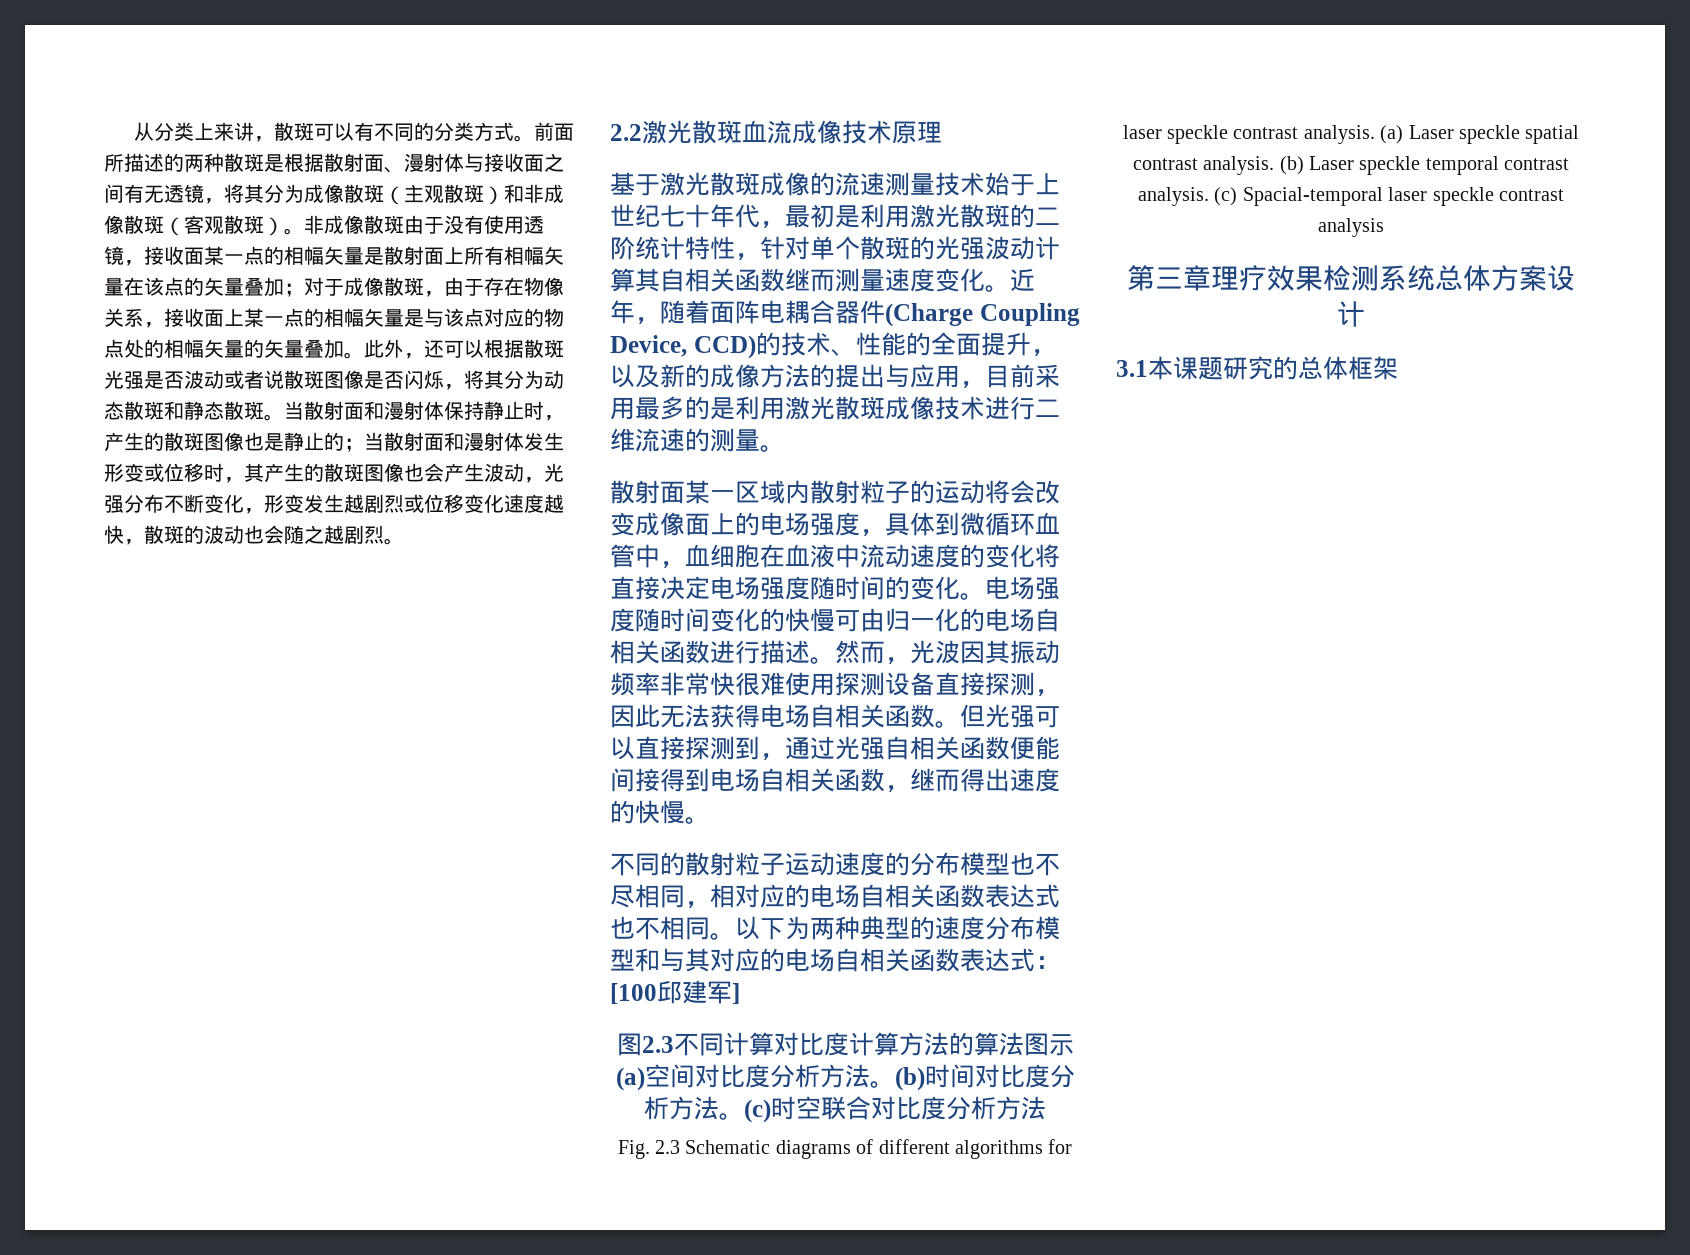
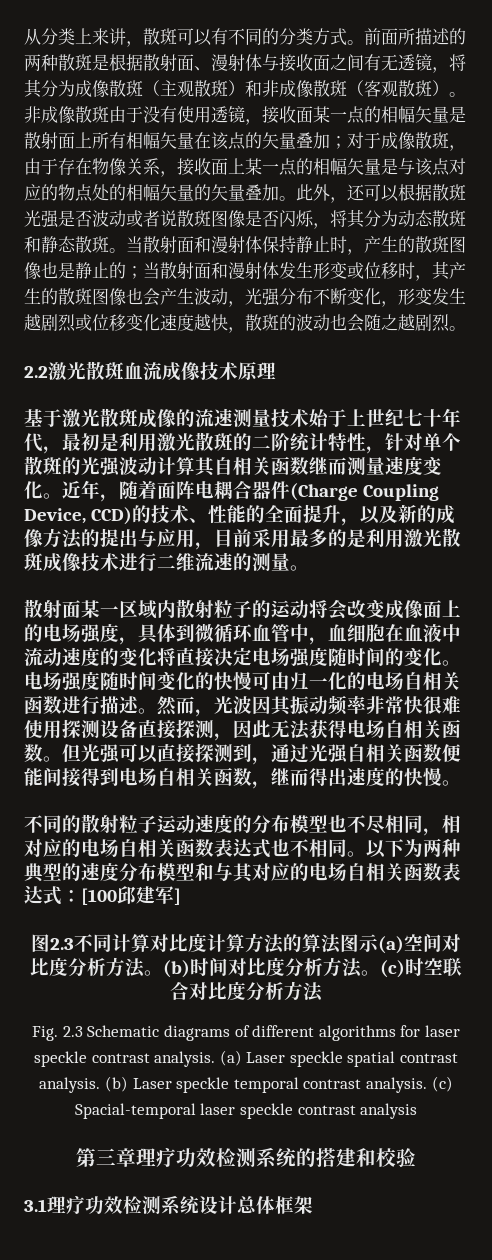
- 第三章理疗效果检测系统总体方案设计
- 3.1本课题研究的总体框架
+ 第三章理疗功效检测系统的搭建和校验
+ 3.1理疗功效检测系统设计总体框架

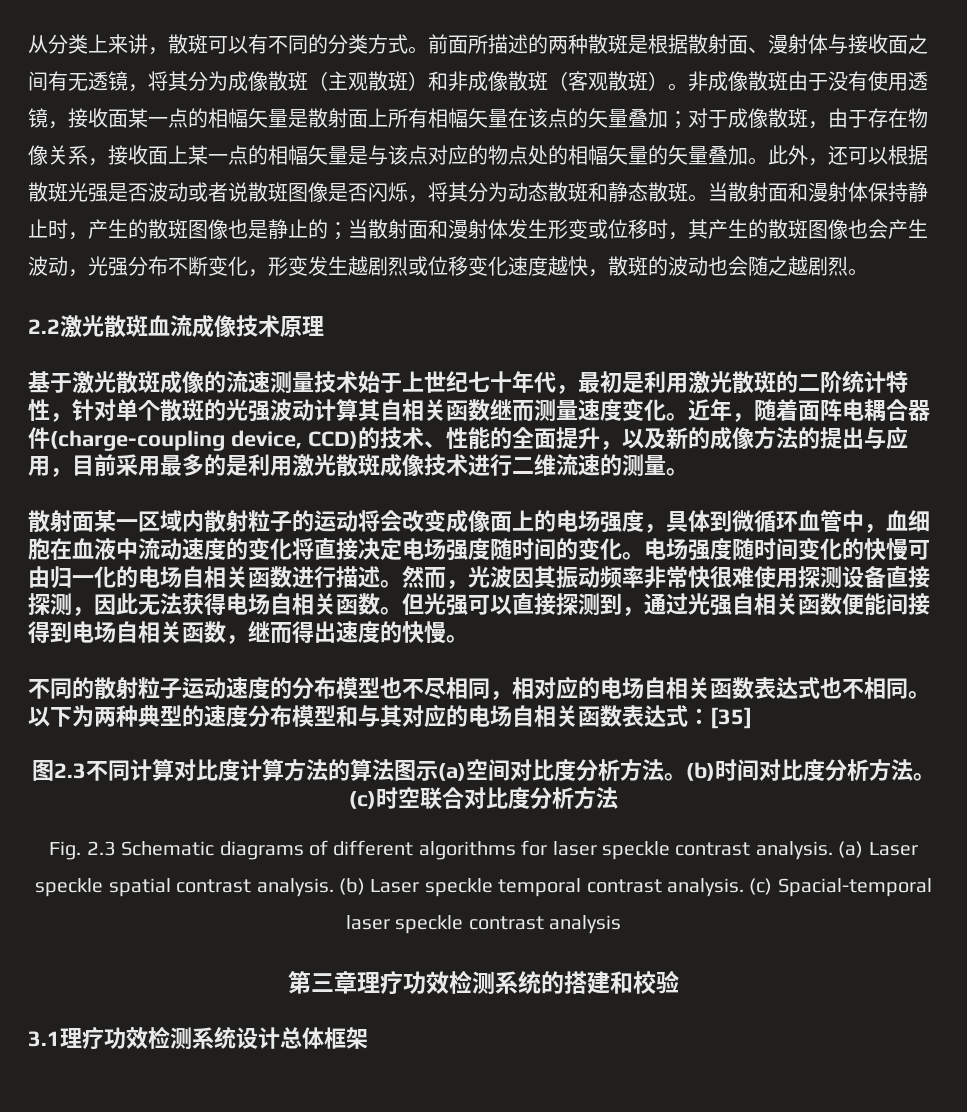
- 近年，随着面阵电耦合器件(Charge Coupling Device, CCD)的技术、性能的全面提升，以及新的成像方法的提出与应用，目前采用最多的是利用激光散斑成像技术进行二维流速的测量。
+ 近年，随着面阵电耦合器件(charge-coupling device, CCD)的技术、性能的全面提升，以及新的成像方法的提出与应用，目前采用最多的是利用激光散斑成像技术进行二维流速的测量。
- 以下为两种典型的速度分布模型和与其对应的电场自相关函数表达式：[100邱建军]
+ 以下为两种典型的速度分布模型和与其对应的电场自相关函数表达式：[35]

